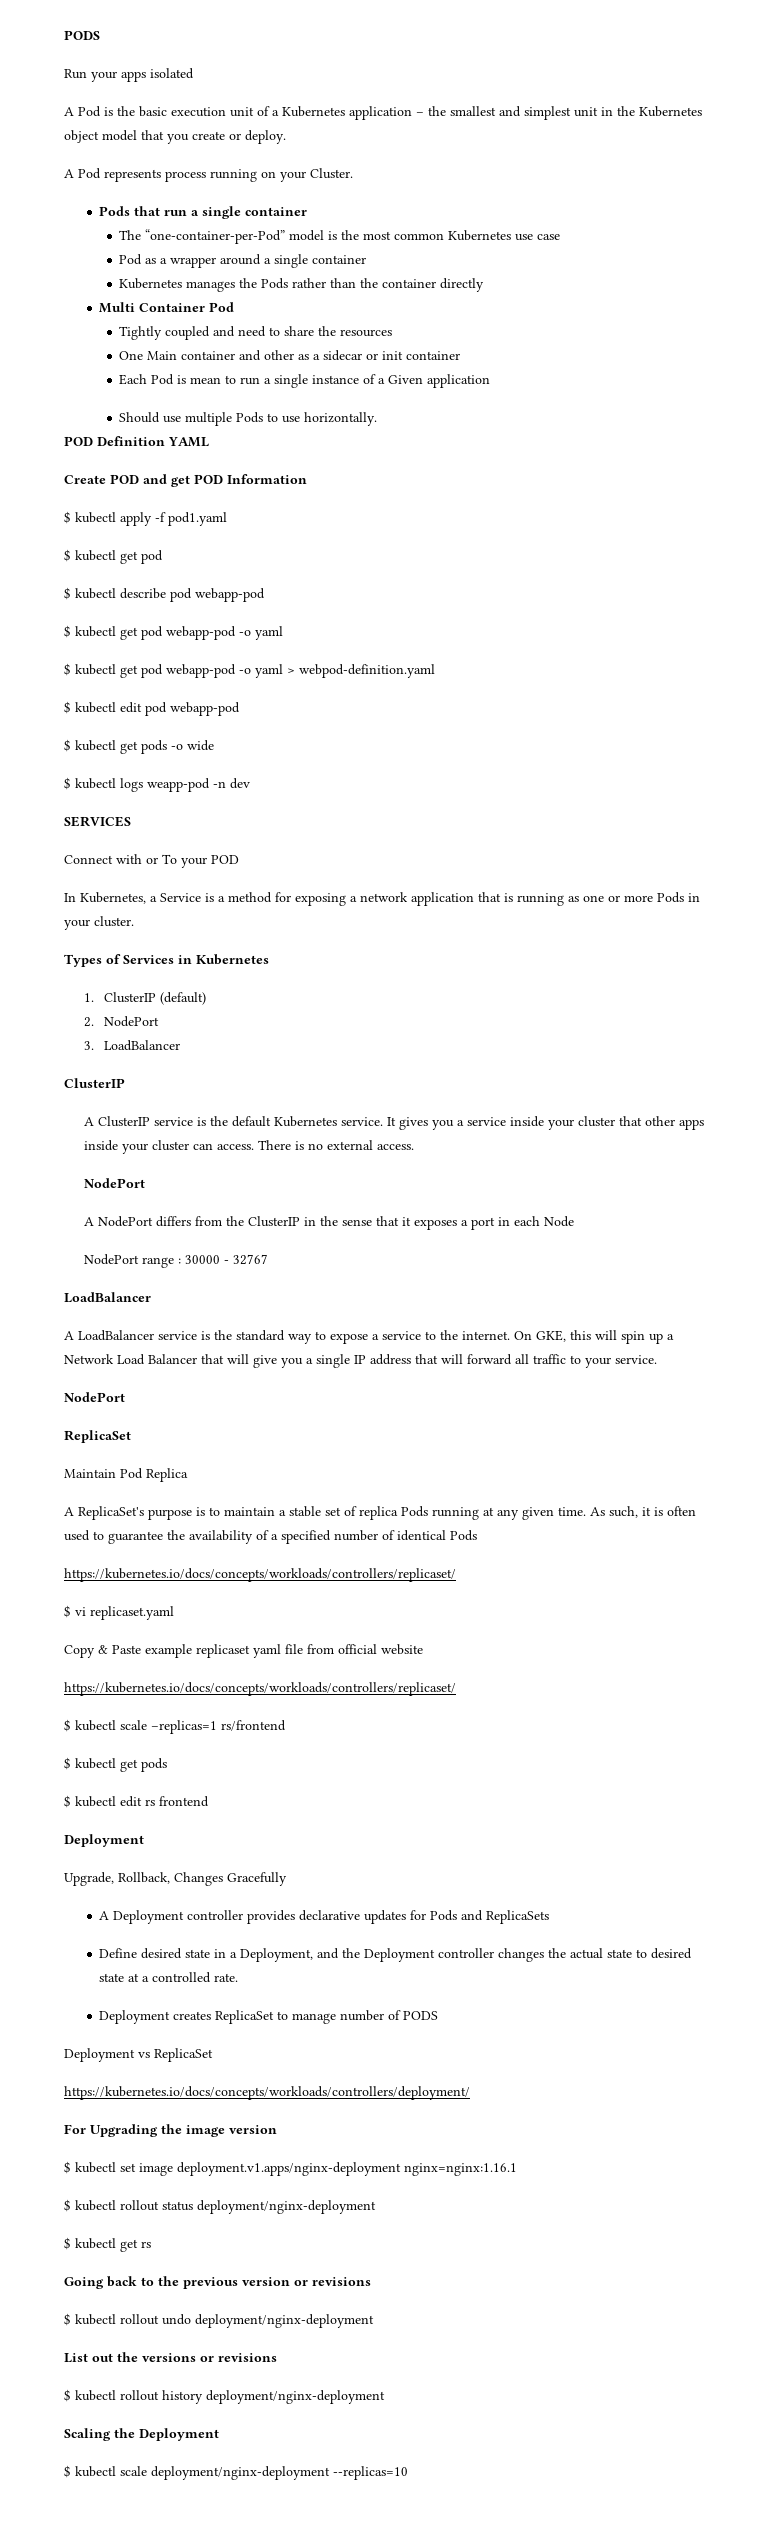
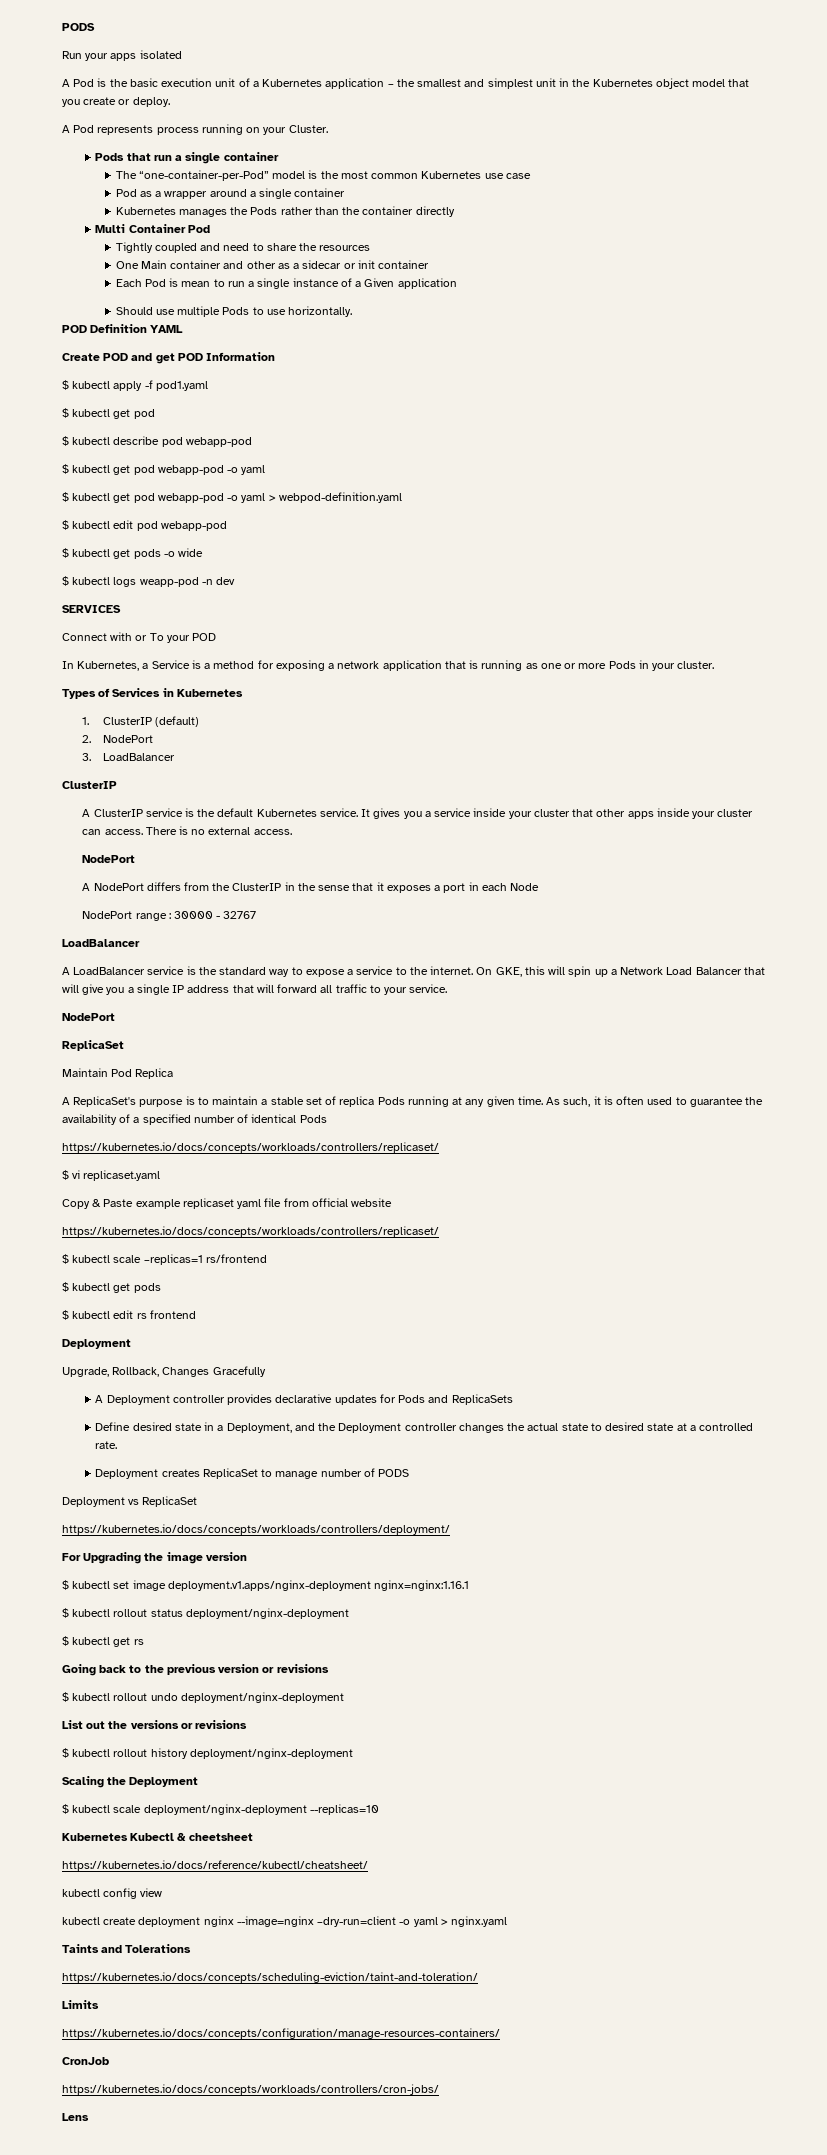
+ Kubernetes Kubectl & cheetsheet
+ https://kubernetes.io/docs/reference/kubectl/cheatsheet/
+ kubectl config view
+ kubectl create deployment nginx --image=nginx –dry-run=client -o yaml > nginx.yaml
+ Taints and Tolerations
+ https://kubernetes.io/docs/concepts/scheduling-eviction/taint-and-toleration/
+ Limits
+ https://kubernetes.io/docs/concepts/configuration/manage-resources-containers/
+ CronJob
+ https://kubernetes.io/docs/concepts/workloads/controllers/cron-jobs/
+ Lens

